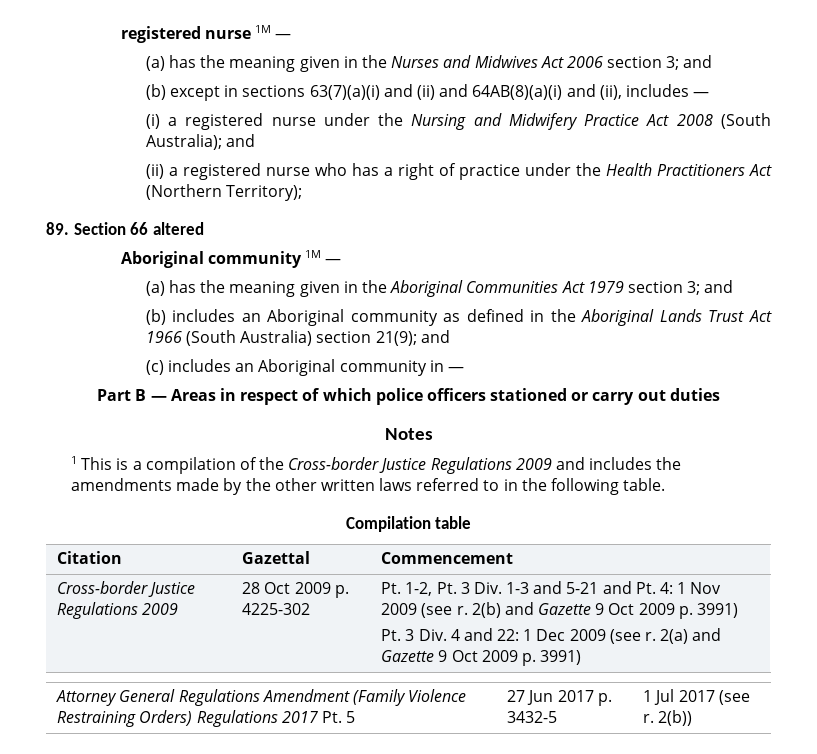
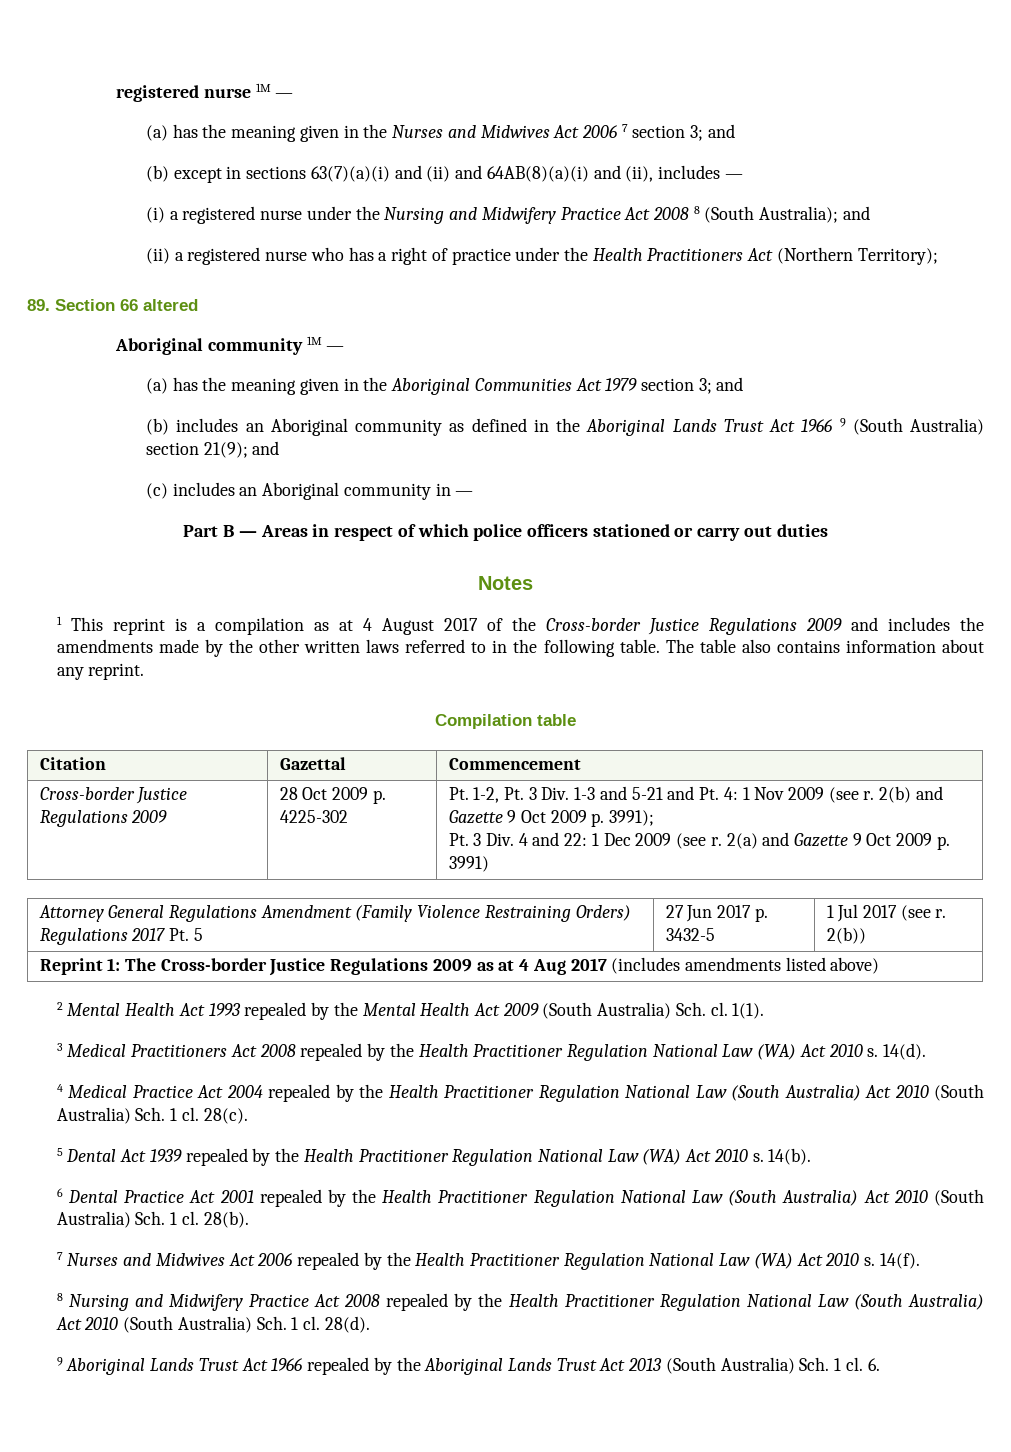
- (a) has the meaning given in the Nurses and Midwives Act 2006 section 3; and
+ (a) has the meaning given in the Nurses and Midwives Act 2006 7 section 3; and
- (i) a registered nurse under the Nursing and Midwifery Practice Act 2008 (South Australia); and
+ (i) a registered nurse under the Nursing and Midwifery Practice Act 2008 8 (South Australia); and
- (b) includes an Aboriginal community as defined in the Aboriginal Lands Trust Act 1966 (South Australia) section 21(9); and
+ (b) includes an Aboriginal community as defined in the Aboriginal Lands Trust Act 1966 9 (South Australia) section 21(9); and
- 1 This is a compilation of the Cross-border Justice Regulations 2009 and includes the amendments made by the other written laws referred to in the following table.
+ 1 This reprint is a compilation as at 4 August 2017 of the Cross-border Justice Regulations 2009 and includes the amendments made by the other written laws referred to in the following table. The table also contains information about any reprint.
- 2(b) and Gazette 9 Oct 2009 p. 3991)
+ 2(b) and Gazette 9 Oct 2009 p. 3991);
+ Reprint 1: The Cross-border Justice Regulations 2009 as at 4 Aug 2017 (includes amendments listed above)
+ 2 Mental Health Act 1993 repealed by the Mental Health Act 2009 (South Australia) Sch. cl. 1(1).
+ 3 Medical Practitioners Act 2008 repealed by the Health Practitioner Regulation National Law (WA) Act 2010 s. 14(d).
+ 4 Medical Practice Act 2004 repealed by the Health Practitioner Regulation National Law (South Australia) Act 2010 (South Australia) Sch. 1 cl. 28(c).
+ 5 Dental Act 1939 repealed by the Health Practitioner Regulation National Law (WA) Act 2010 s. 14(b).
+ 6 Dental Practice Act 2001 repealed by the Health Practitioner Regulation National Law (South Australia) Act 2010 (South Australia) Sch. 1 cl. 28(b).
+ 7 Nurses and Midwives Act 2006 repealed by the Health Practitioner Regulation National Law (WA) Act 2010 s. 14(f).
+ 8 Nursing and Midwifery Practice Act 2008 repealed by the Health Practitioner Regulation National Law (South Australia) Act 2010 (South Australia) Sch. 1 cl. 28(d).
+ 9 Aboriginal Lands Trust Act 1966 repealed by the Aboriginal Lands Trust Act 2013 (South Australia) Sch. 1 cl. 6.

